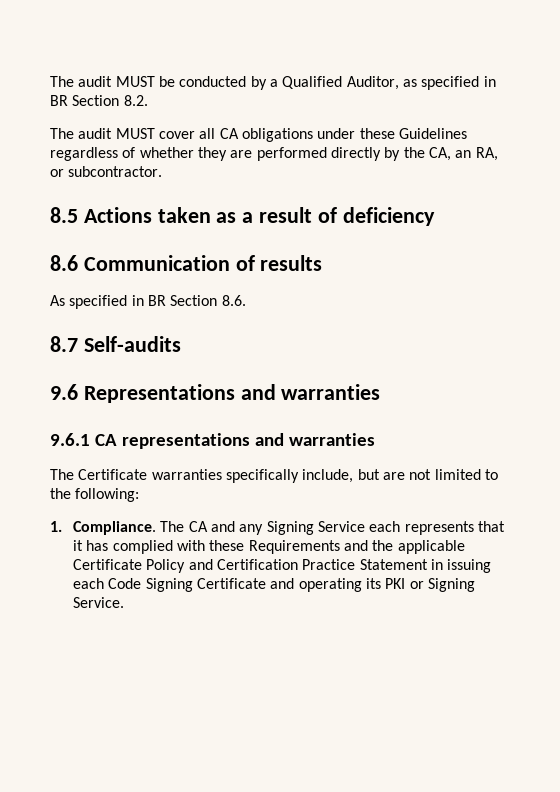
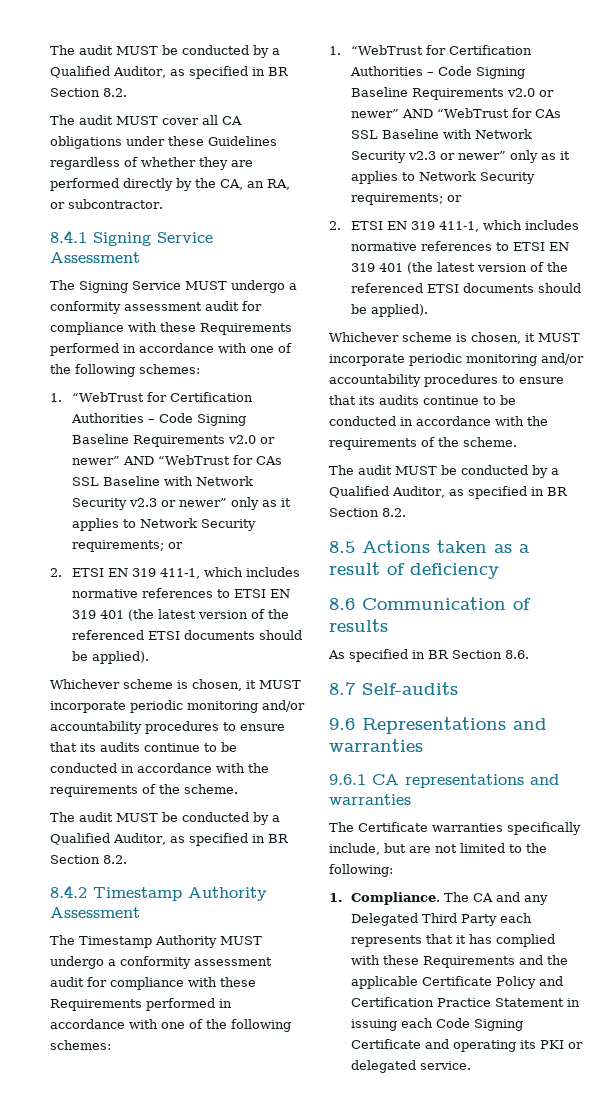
+ 8.4.1 Signing Service Assessment
+ The Signing Service MUST undergo a conformity assessment audit for compliance with these Requirements performed in accordance with one of the following schemes:
+ 1. “WebTrust for Certification Authorities – Code Signing Baseline Requirements v2.0 or newer” AND “WebTrust for CAs SSL Baseline with Network Security v2.3 or newer” only as it applies to Network Security requirements; or
+ 2. ETSI EN 319 411-1, which includes normative references to ETSI EN 319 401 (the latest version of the referenced ETSI documents should be applied).
+ Whichever scheme is chosen, it MUST incorporate periodic monitoring and/or accountability procedures to ensure that its audits continue to be conducted in accordance with the requirements of the scheme.
+ The audit MUST be conducted by a Qualified Auditor, as specified in BR Section 8.2.
+ 8.4.2 Timestamp Authority Assessment
+ The Timestamp Authority MUST undergo a conformity assessment audit for compliance with these Requirements performed in accordance with one of the following schemes:
+ 1. “WebTrust for Certification Authorities – Code Signing Baseline Requirements v2.0 or newer” AND “WebTrust for CAs SSL Baseline with Network Security v2.3 or newer” only as it applies to Network Security requirements; or
+ 2. ETSI EN 319 411-1, which includes normative references to ETSI EN 319 401 (the latest version of the referenced ETSI documents should be applied).
+ Whichever scheme is chosen, it MUST incorporate periodic monitoring and/or accountability procedures to ensure that its audits continue to be conducted in accordance with the requirements of the scheme.
+ The audit MUST be conducted by a Qualified Auditor, as specified in BR Section 8.2.
- The CA and any Signing Service each represents that it has complied with these Requirements and the applicable Certificate Policy and Certification Practice Statement in issuing each Code Signing Certificate and operating its PKI or Signing Service.
+ The CA and any Delegated Third Party each represents that it has complied with these Requirements and the applicable Certificate Policy and Certification Practice Statement in issuing each Code Signing Certificate and operating its PKI or delegated service.

